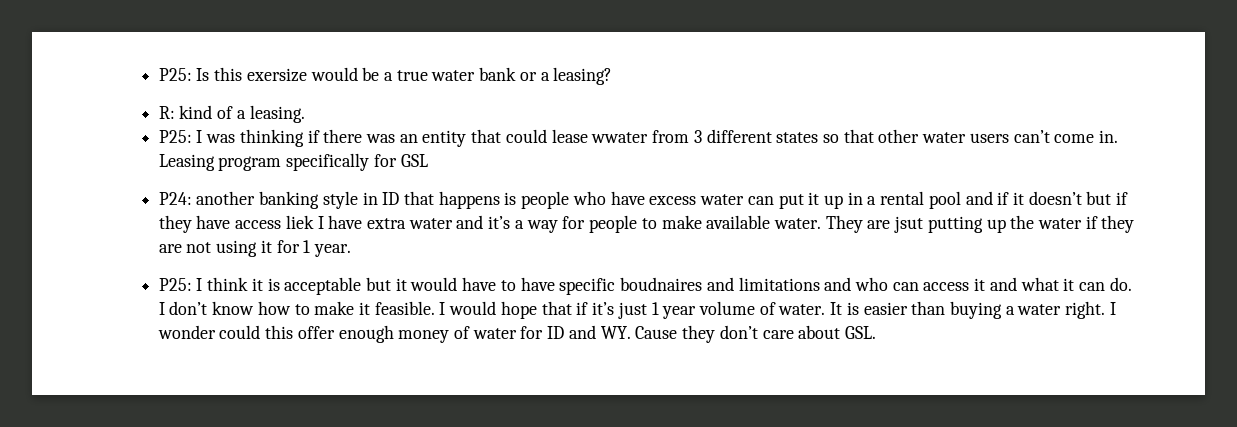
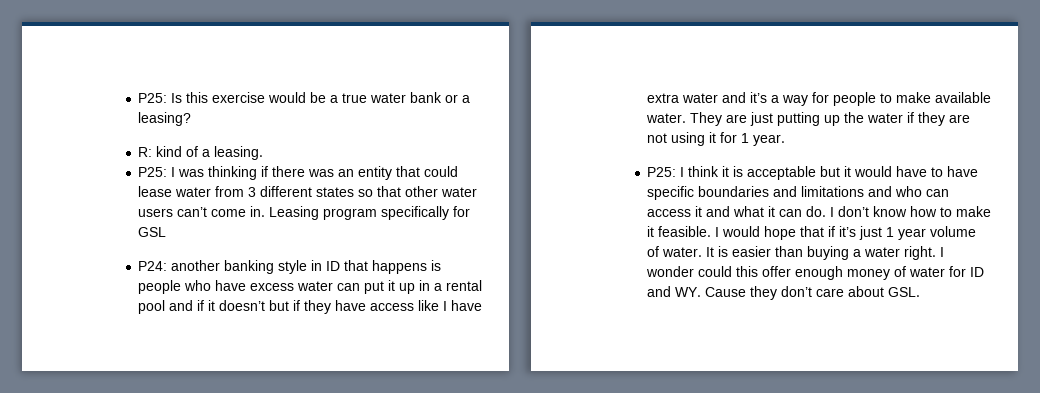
- P25: Is this exersize would be a true water bank or a leasing?
+ P25: Is this exercise would be a true water bank or a leasing?
- P25: I was thinking if there was an entity that could lease wwater from 3 different states so that other water users can’t come in.
+ P25: I was thinking if there was an entity that could lease water from 3 different states so that other water users can’t come in.
- P24: another banking style in ID that happens is people who have excess water can put it up in a rental pool and if it doesn’t but if they have access liek I have extra water and it’s a way for people to make available water.
+ P24: another banking style in ID that happens is people who have excess water can put it up in a rental pool and if it doesn’t but if they have access like I have extra water and it’s a way for people to make available water.
- They are jsut putting up the water if they are not using it for 1 year.
+ They are just putting up the water if they are not using it for 1 year.
- P25: I think it is acceptable but it would have to have specific boudnaires and limitations and who can access it and what it can do.
+ P25: I think it is acceptable but it would have to have specific boundaries and limitations and who can access it and what it can do.

